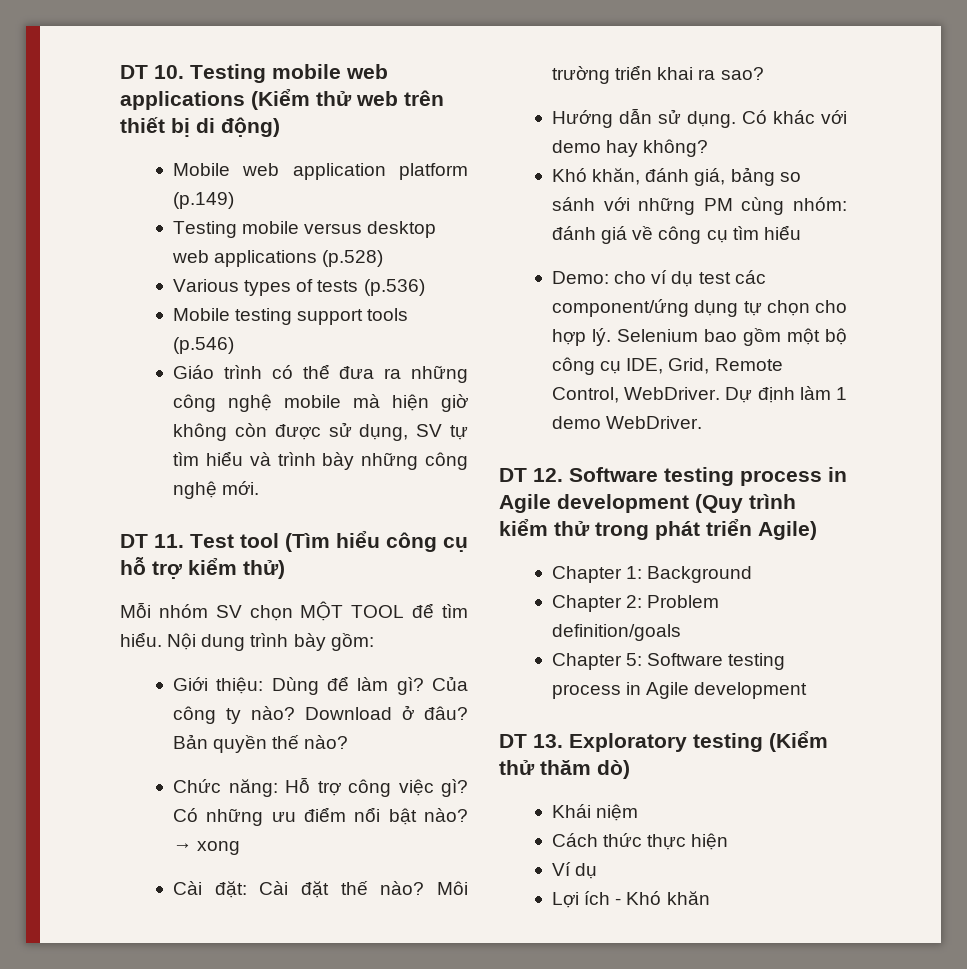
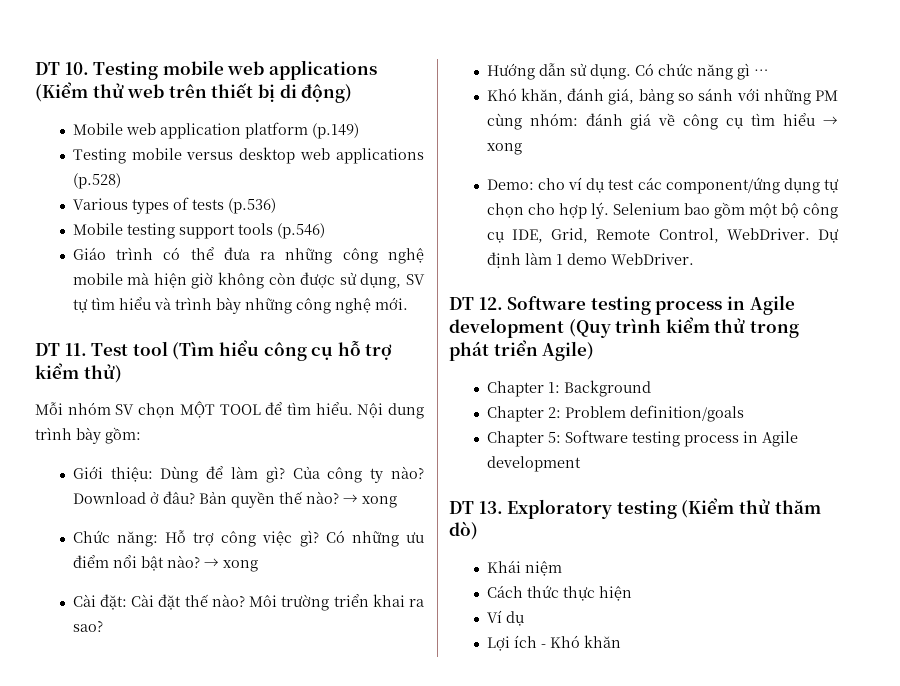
- Bản quyền thế nào?
+ Bản quyền thế nào? → xong
- Có khác với demo hay không?
+ Có chức năng gì …
- Khó khăn, đánh giá, bảng so sánh với những PM cùng nhóm: đánh giá về công cụ tìm hiểu
+ Khó khăn, đánh giá, bảng so sánh với những PM cùng nhóm: đánh giá về công cụ tìm hiểu → xong

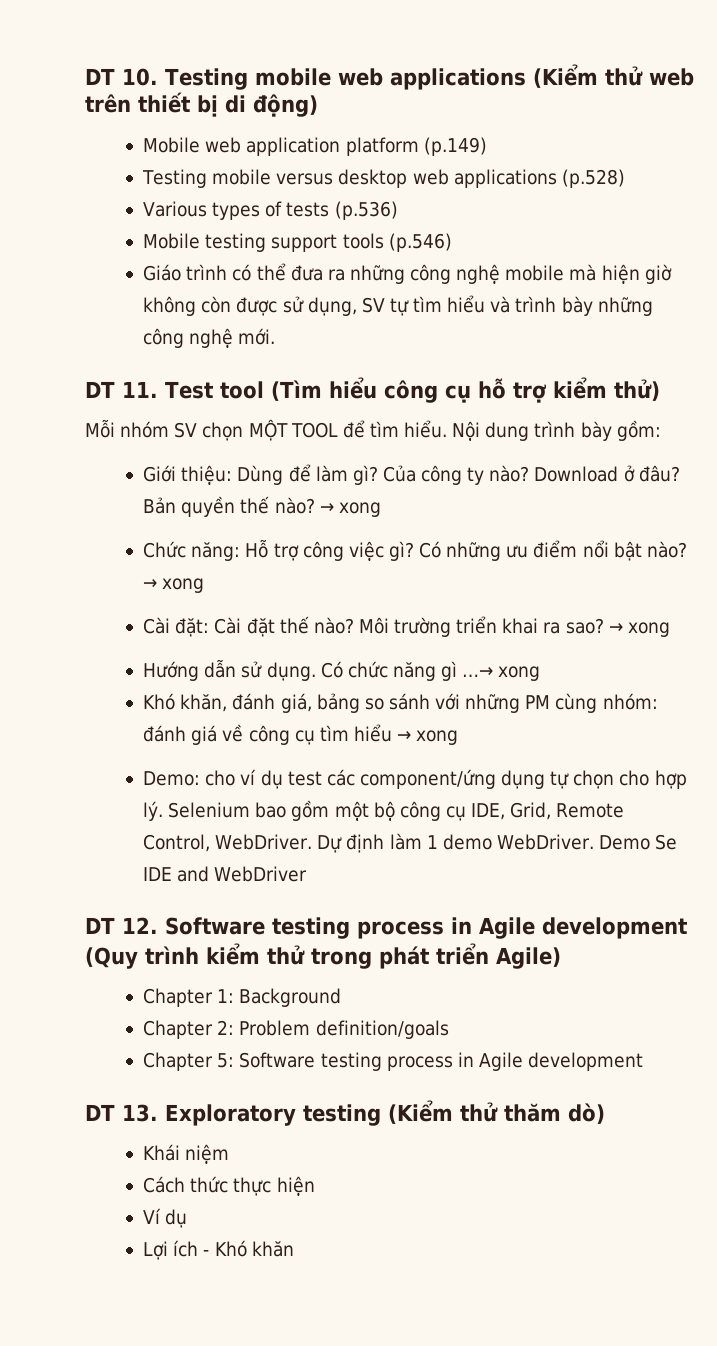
- Môi trường triển khai ra sao?
+ Môi trường triển khai ra sao? → xong
- Có chức năng gì …
+ Có chức năng gì …→ xong
+ Demo Se IDE and WebDriver

